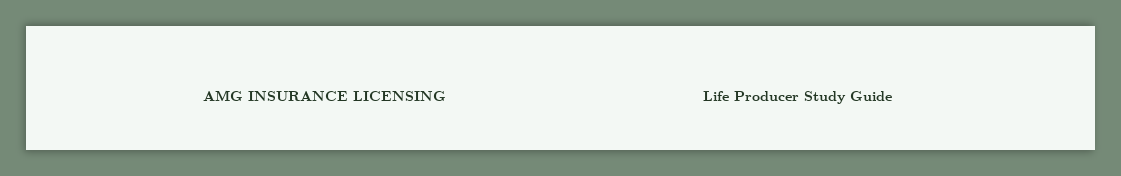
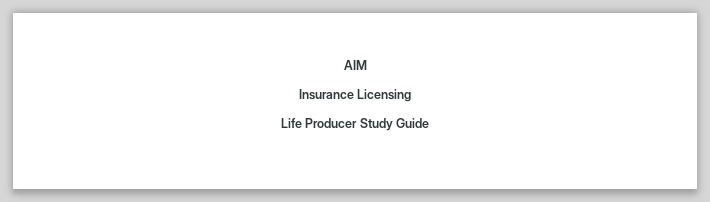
- AMG INSURANCE LICENSING
+ AIM
+ Insurance Licensing

